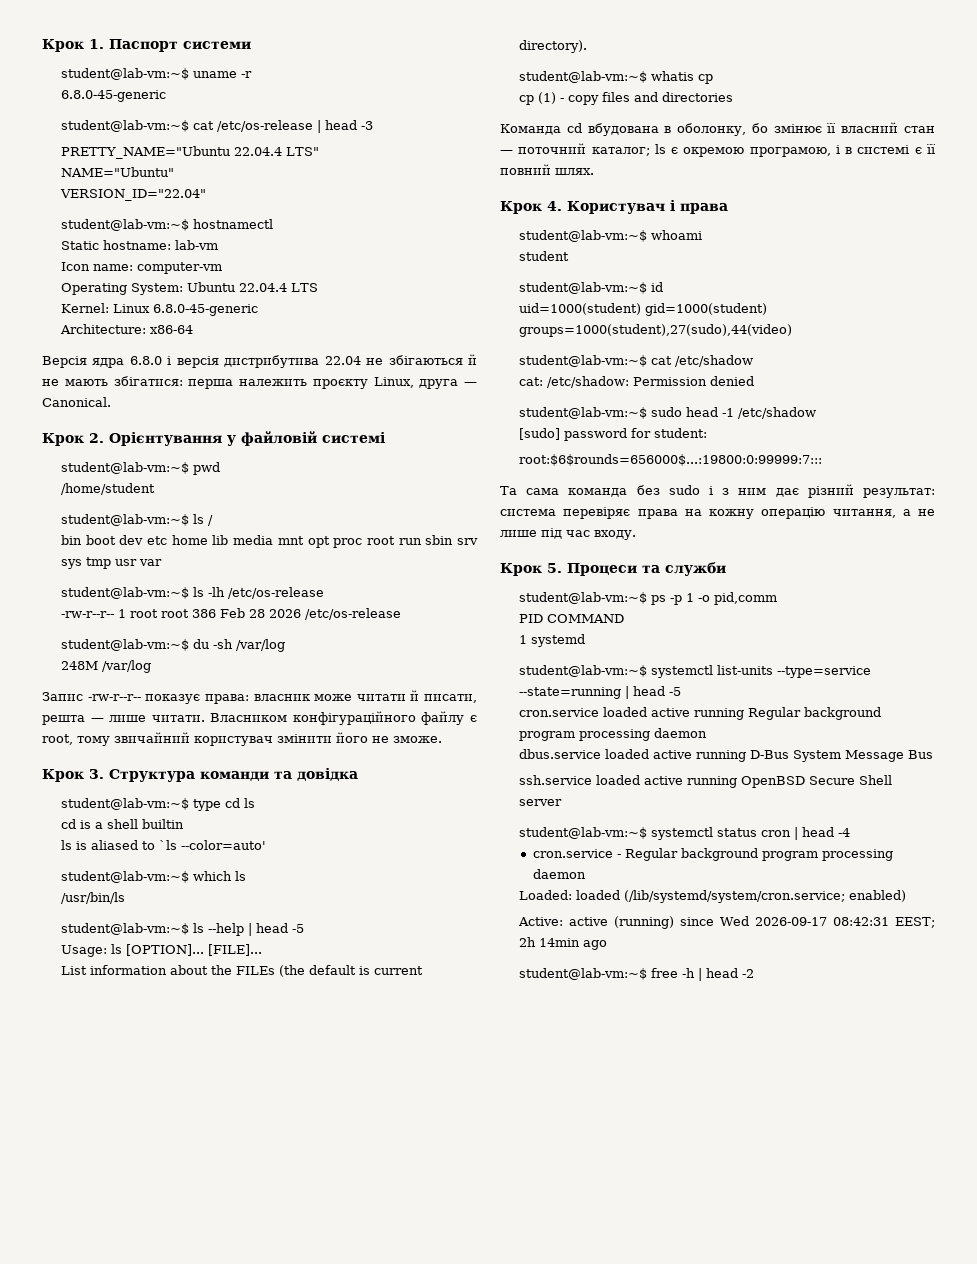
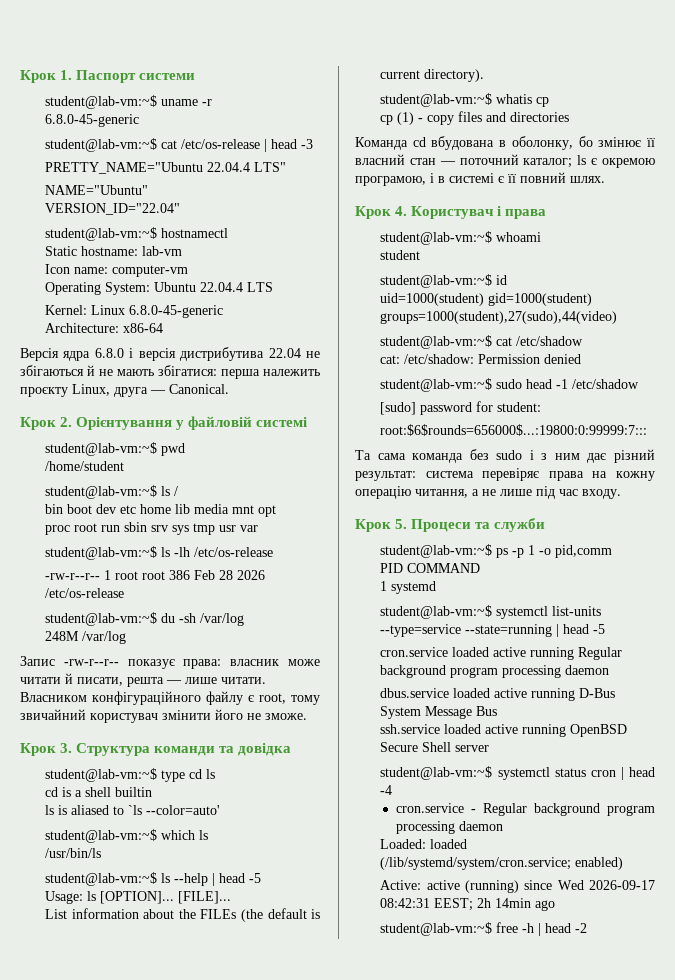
- bin boot dev etc home lib media mnt opt proc root run sbin srv sys tmp usr var
+ bin boot dev etc home lib media mnt opt
+ proc root run sbin srv sys tmp usr var

